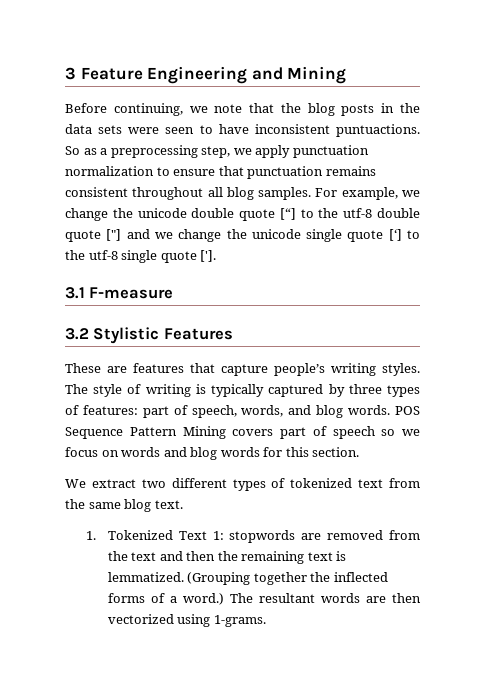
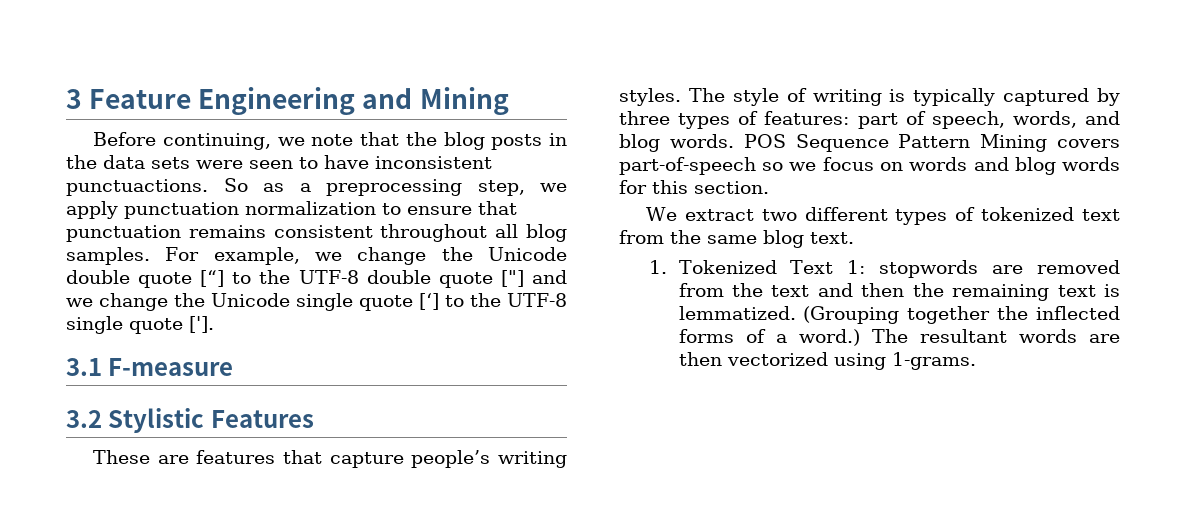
- Before continuing, we note that the blog posts in the data sets were seen to have inconsistent puntuactions.
+ Before continuing, we note that the blog posts in the data sets were seen to have inconsistent punctuactions.
- For example, we change the unicode double quote [“] to the utf-8 double quote ["] and we change the unicode single quote [‘] to the utf-8 single quote ['].
+ For example, we change the Unicode double quote [“] to the UTF-8 double quote ["] and we change the Unicode single quote [‘] to the UTF-8 single quote ['].
- POS Sequence Pattern Mining covers part of speech so we focus on words and blog words for this section.
+ POS Sequence Pattern Mining covers part-of-speech so we focus on words and blog words for this section.

